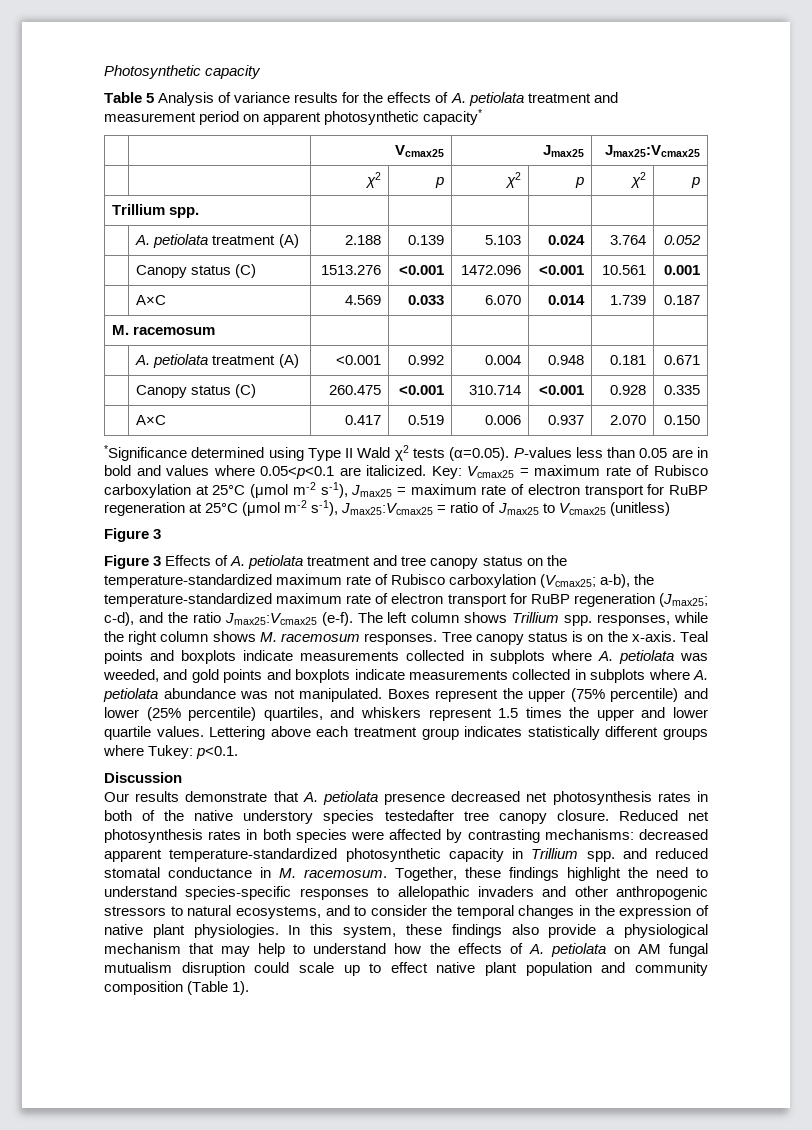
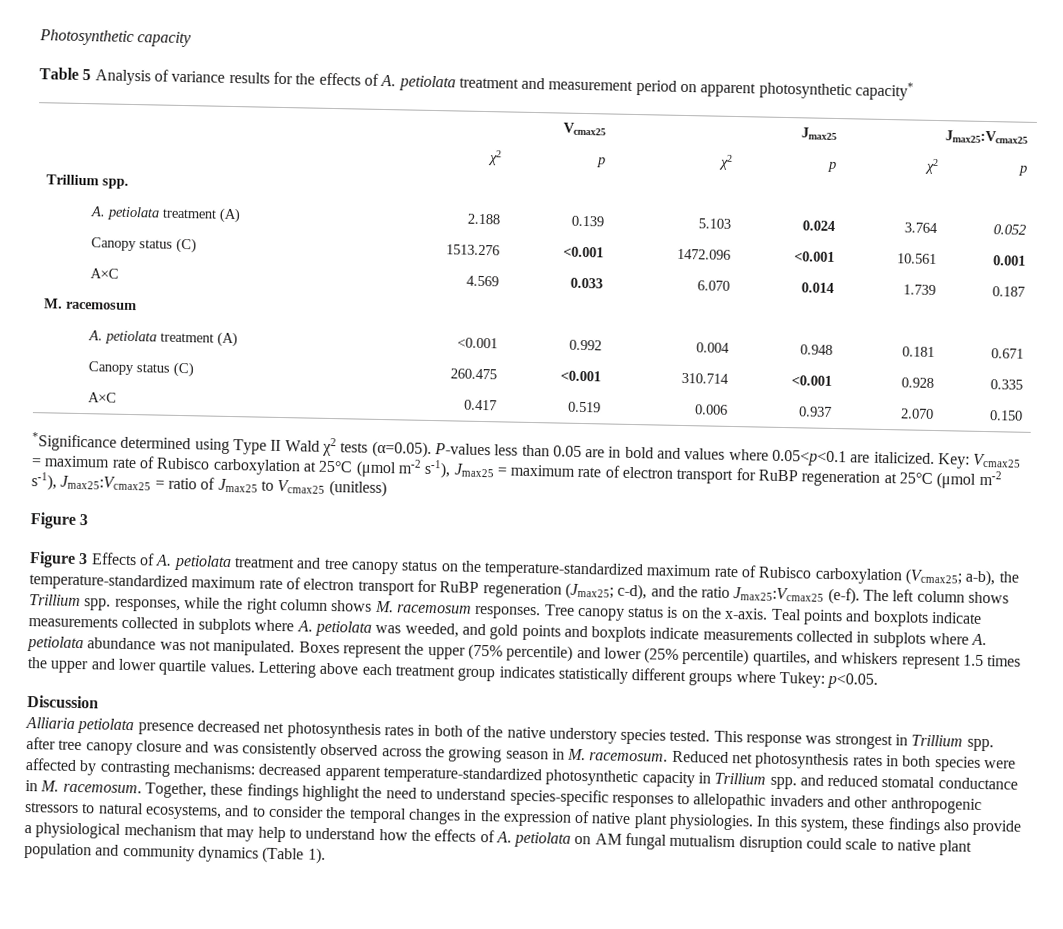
- Lettering above each treatment group indicates statistically different groups where Tukey: p<0.1.
+ Lettering above each treatment group indicates statistically different groups where Tukey: p<0.05.
- Our results demonstrate that A. petiolata presence decreased net photosynthesis rates in both of the native understory species testedafter tree canopy closure.
+ Alliaria petiolata presence decreased net photosynthesis rates in both of the native understory species tested. This response was strongest in Trillium spp. after tree canopy closure and was consistently observed across the growing season in M. racemosum.
- In this system, these findings also provide a physiological mechanism that may help to understand how the effects of A. petiolata on AM fungal mutualism disruption could scale up to effect native plant population and community composition (Table 1).
+ In this system, these findings also provide a physiological mechanism that may help to understand how the effects of A. petiolata on AM fungal mutualism disruption could scale to native plant population and community dynamics (Table 1).

